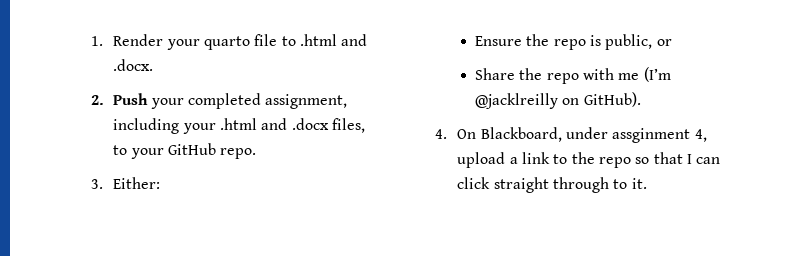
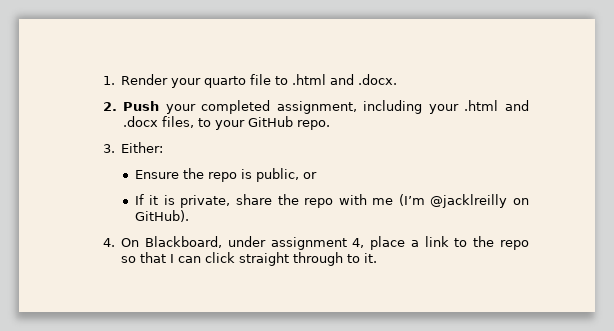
- Share the repo with me (I’m @jacklreilly on GitHub).
+ If it is private, share the repo with me (I’m @jacklreilly on GitHub).
- 4. On Blackboard, under assginment 4, upload a link to the repo so that I can click straight through to it.
+ 4. On Blackboard, under assignment 4, place a link to the repo so that I can click straight through to it.

